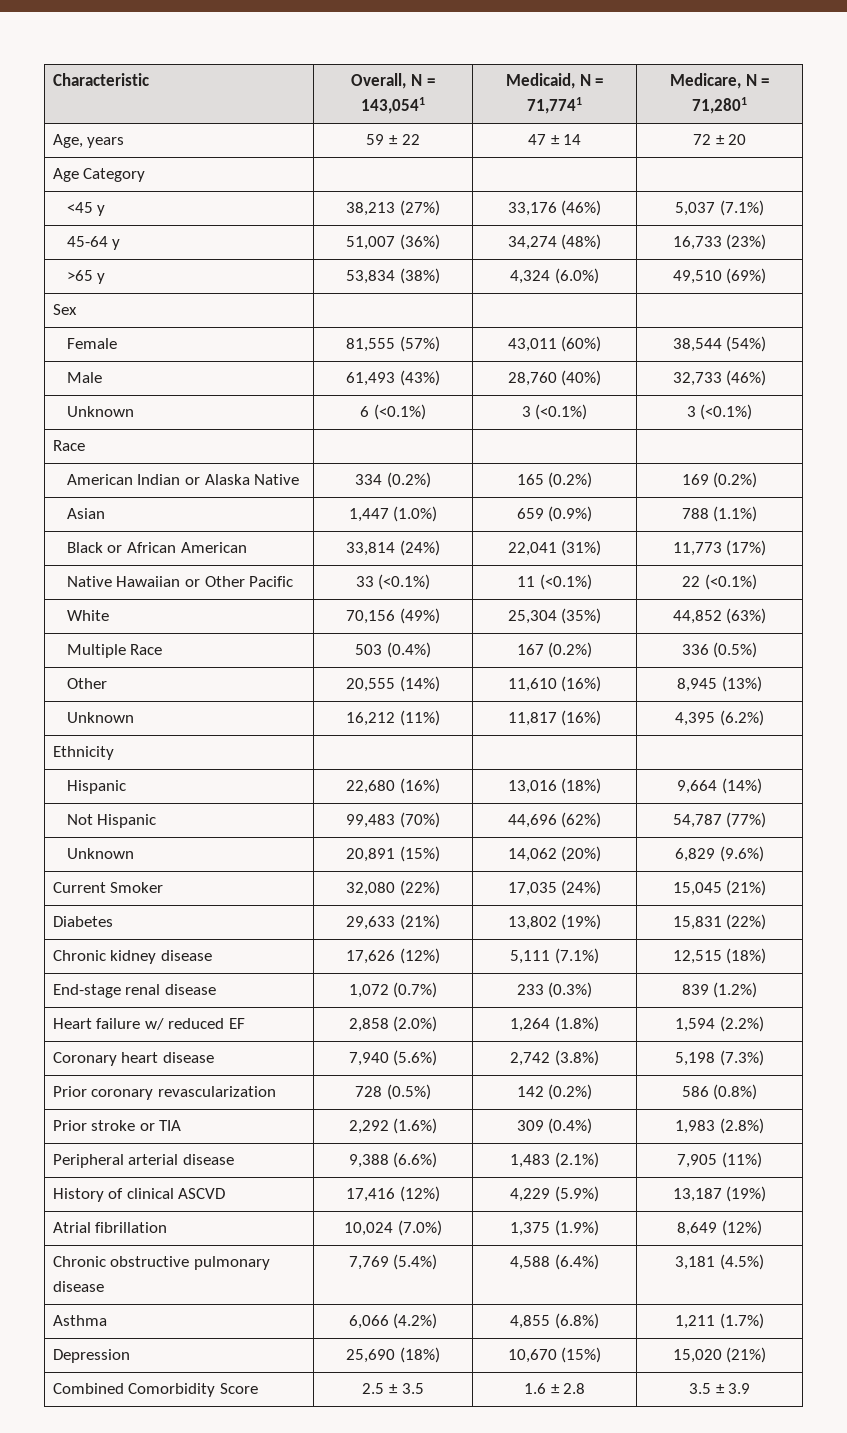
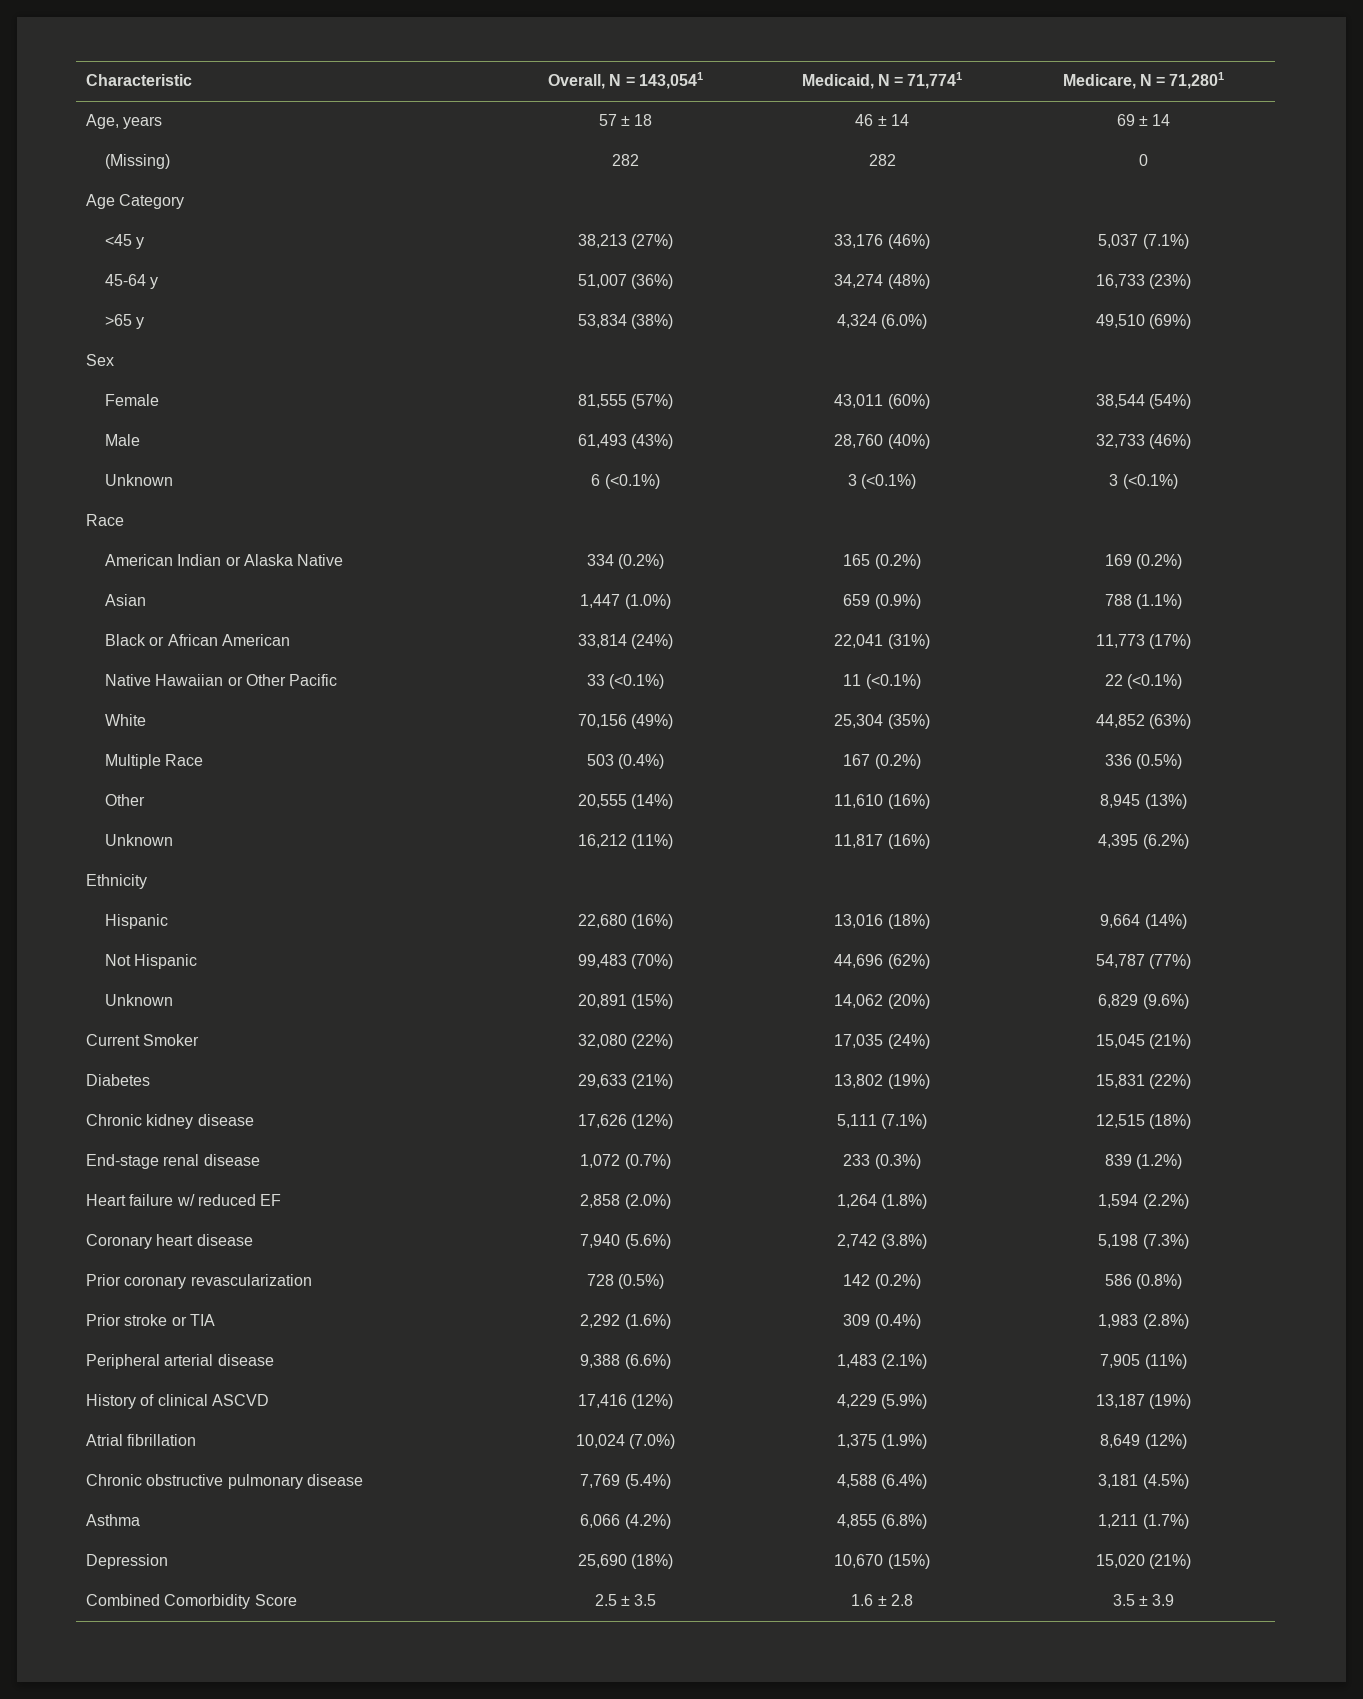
- Age, years | 59 ± 22 | 47 ± 14 | 72 ± 20
+ Age, years | 57 ± 18 | 46 ± 14 | 69 ± 14
+ (Missing) | 282 | 282 | 0

